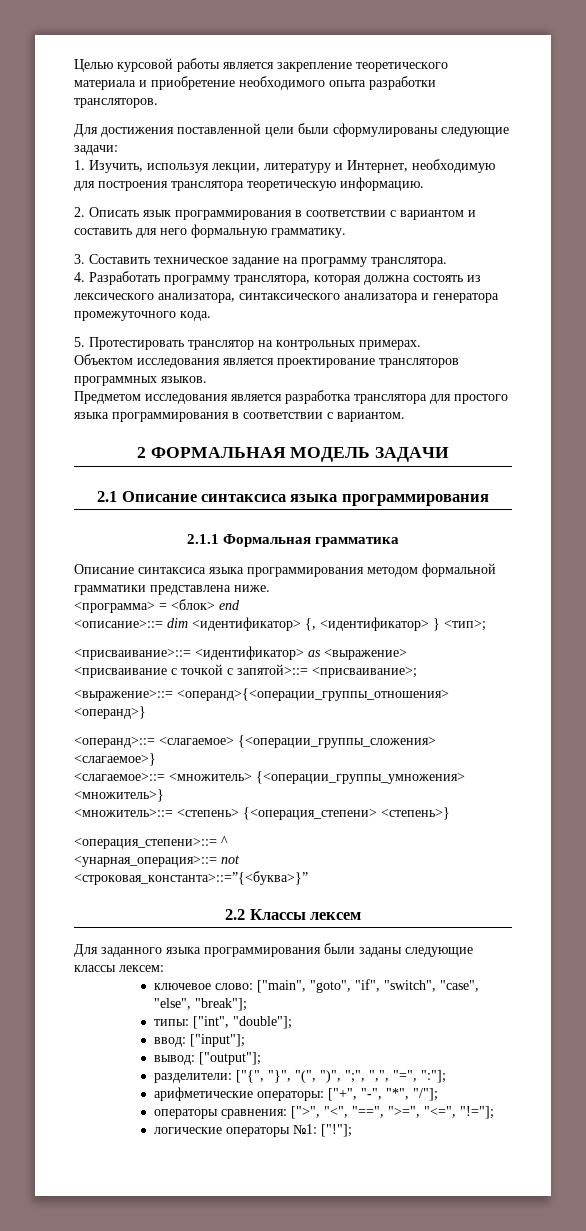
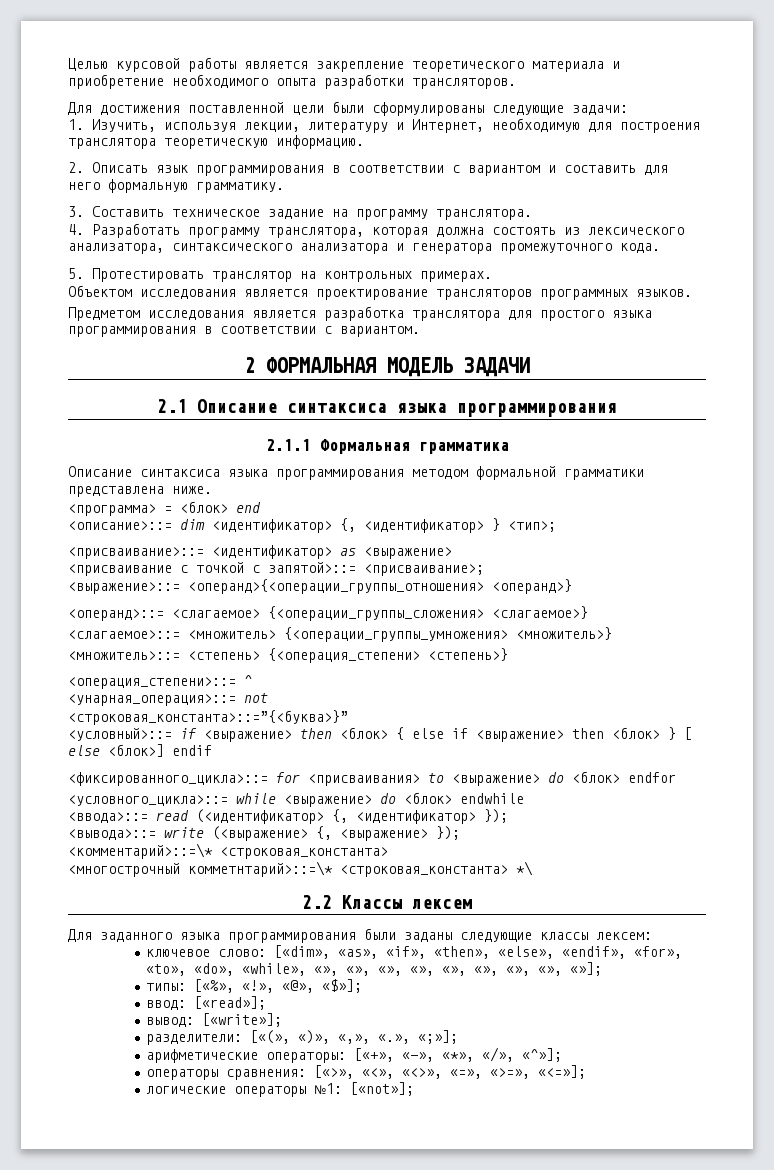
+ <условный>::= if <выражение> then <блок> { else if <выражение> then <блок> } [ else <блок>] endif
+ <фиксированного_цикла>::= for <присваивания> to <выражение> do <блок> endfor
+ <условного_цикла>::= while <выражение> do <блок> endwhile
+ <ввода>::= read (<идентификатор> {, <идентификатор> });
+ <вывода>::= write (<выражение> {, <выражение> });
+ <комментарий>::=\* <строковая_константа>
+ <многострочный комметнтарий>::=\* <строковая_константа> *\
- ключевое слово: ["main", "goto", "if", "switch", "case", "else", "break"];
- типы: ["int", "double"];
+ ключевое слово: [«dim», «as», «if», «then», «else», «endif», «for», «to», «do», «while», «», «», «», «», «», «», «», «», «»];
+ типы: [«%», «!», «@», «$»];
- ввод: ["input"];
+ ввод: [«read»];
- вывод: ["output"];
+ вывод: [«write»];
- разделители: ["{", "}", "(", ")", ";", ",", "=", ":"];
- арифметические операторы: ["+", "-", "*", "/"];
- операторы сравнения: [">", "<", "==", ">=", "<=", "!="];
+ разделители: [«(», «)», «,», «.», «;»];
+ арифметические операторы: [«+», «-», «*», «/», «^»];
+ операторы сравнения: [«>», «<», «<>», «=», «>=», «<=»];
- логические операторы №1: ["!"];
+ логические операторы №1: [«not»];

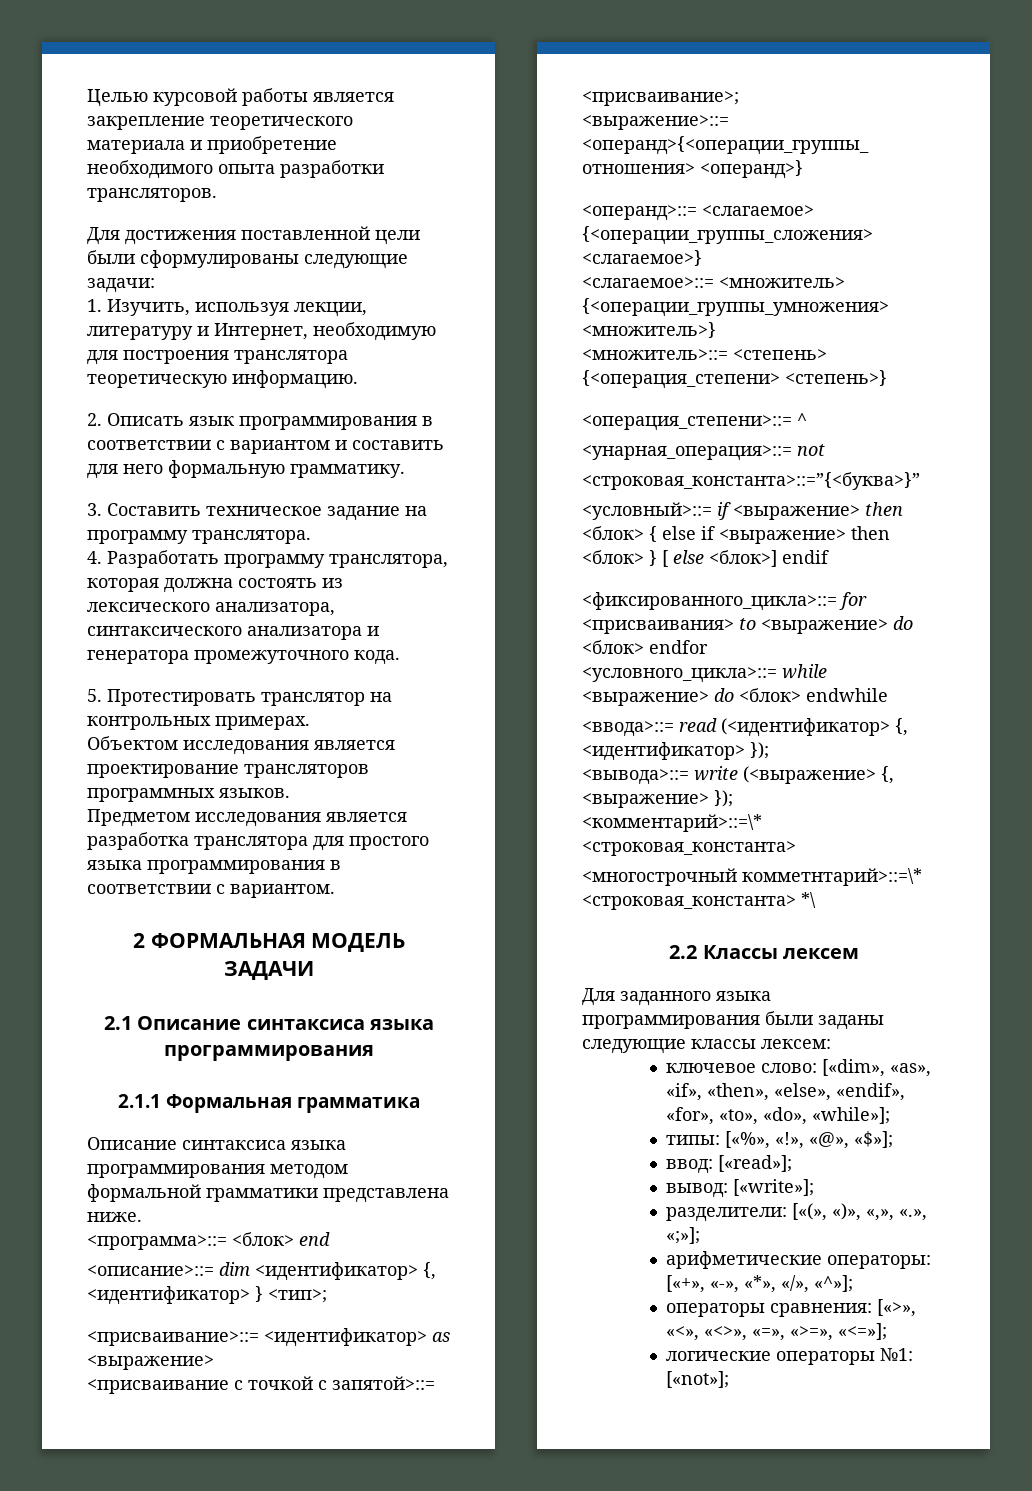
- <программа> = <блок> end
+ <программа>::= <блок> end
- ключевое слово: [«dim», «as», «if», «then», «else», «endif», «for», «to», «do», «while», «», «», «», «», «», «», «», «», «»];
+ ключевое слово: [«dim», «as», «if», «then», «else», «endif», «for», «to», «do», «while»];

